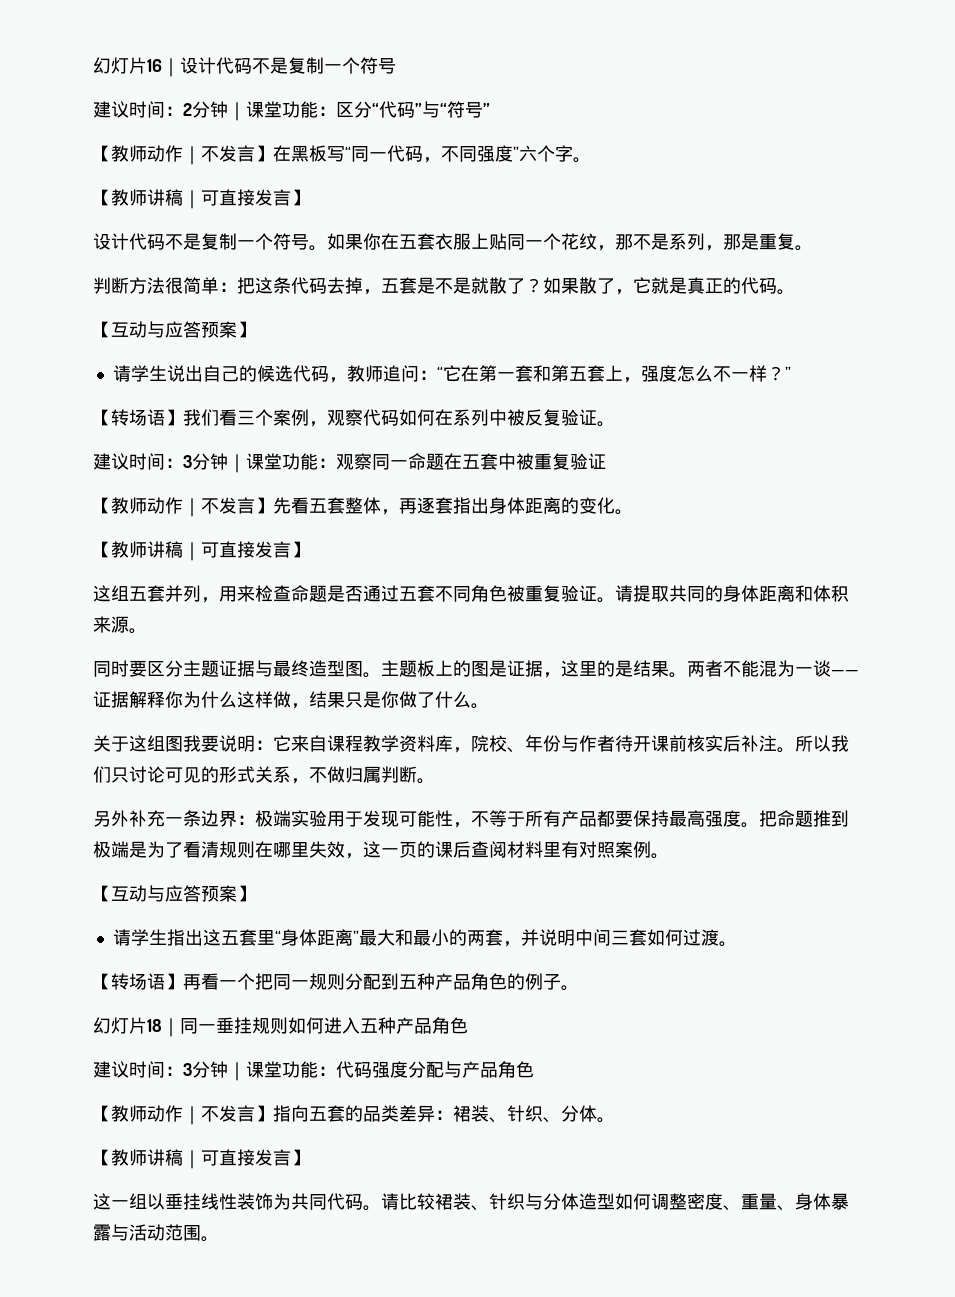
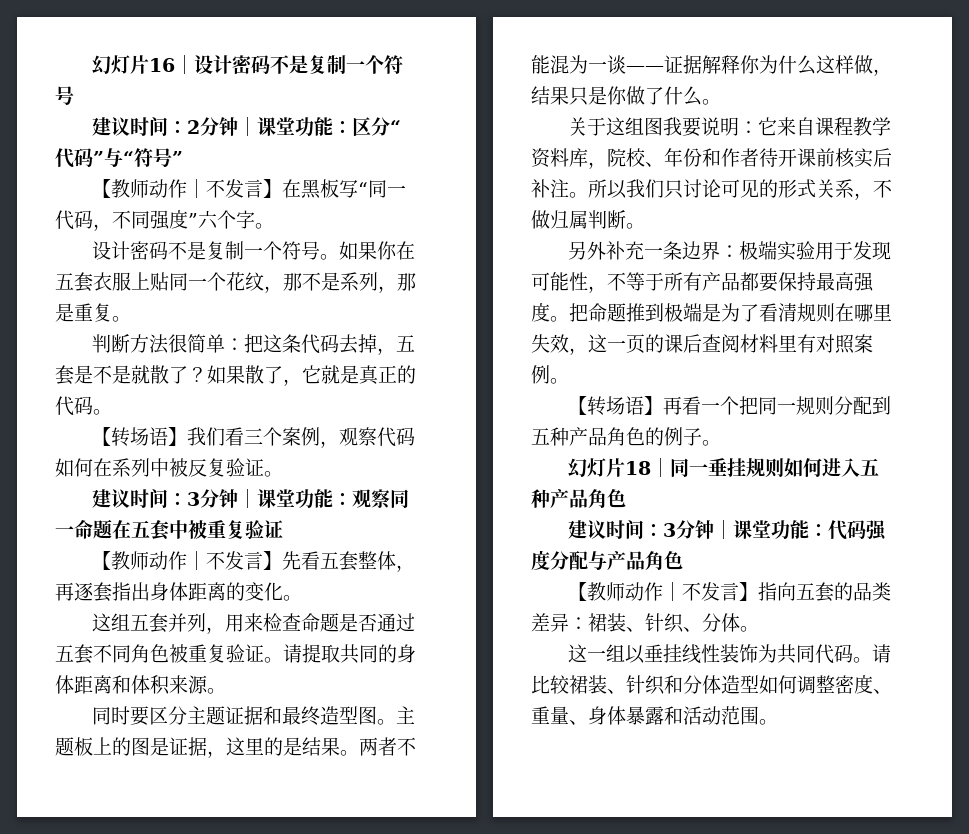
- 幻灯片16｜设计代码不是复制一个符号
+ 幻灯片16｜设计密码不是复制一个符号
  【教师动作｜不发言】在黑板写“同一代码，不同强度”六个字。
- 【教师讲稿｜可直接发言】
- 设计代码不是复制一个符号。
+ 设计密码不是复制一个符号。
  如果散了，它就是真正的代码。
- 【互动与应答预案】
- 请学生说出自己的候选代码，教师追问：“它在第一套和第五套上，强度怎么不一样？”
  【教师动作｜不发言】先看五套整体，再逐套指出身体距离的变化。
- 【教师讲稿｜可直接发言】
- 同时要区分主题证据与最终造型图。
+ 同时要区分主题证据和最终造型图。
- 关于这组图我要说明：它来自课程教学资料库，院校、年份与作者待开课前核实后补注。
+ 关于这组图我要说明：它来自课程教学资料库，院校、年份和作者待开课前核实后补注。
  把命题推到极端是为了看清规则在哪里失效，这一页的课后查阅材料里有对照案例。
- 【互动与应答预案】
- 请学生指出这五套里“身体距离”最大和最小的两套，并说明中间三套如何过渡。
  【教师动作｜不发言】指向五套的品类差异：裙装、针织、分体。
- 【教师讲稿｜可直接发言】
- 请比较裙装、针织与分体造型如何调整密度、重量、身体暴露与活动范围。
+ 请比较裙装、针织和分体造型如何调整密度、重量、身体暴露和活动范围。

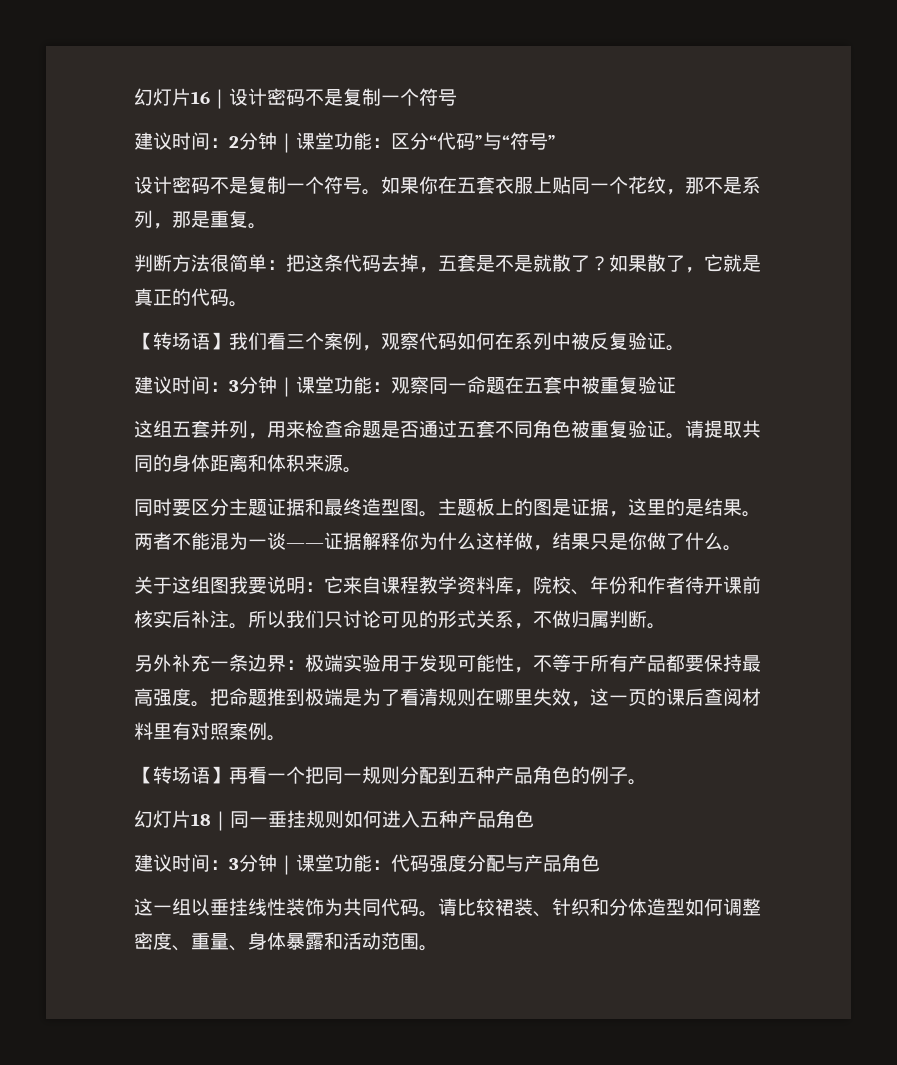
- 【教师动作｜不发言】在黑板写“同一代码，不同强度”六个字。
- 【教师动作｜不发言】先看五套整体，再逐套指出身体距离的变化。
- 【教师动作｜不发言】指向五套的品类差异：裙装、针织、分体。

